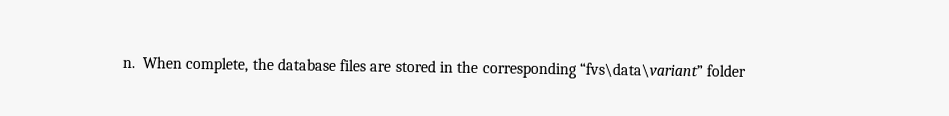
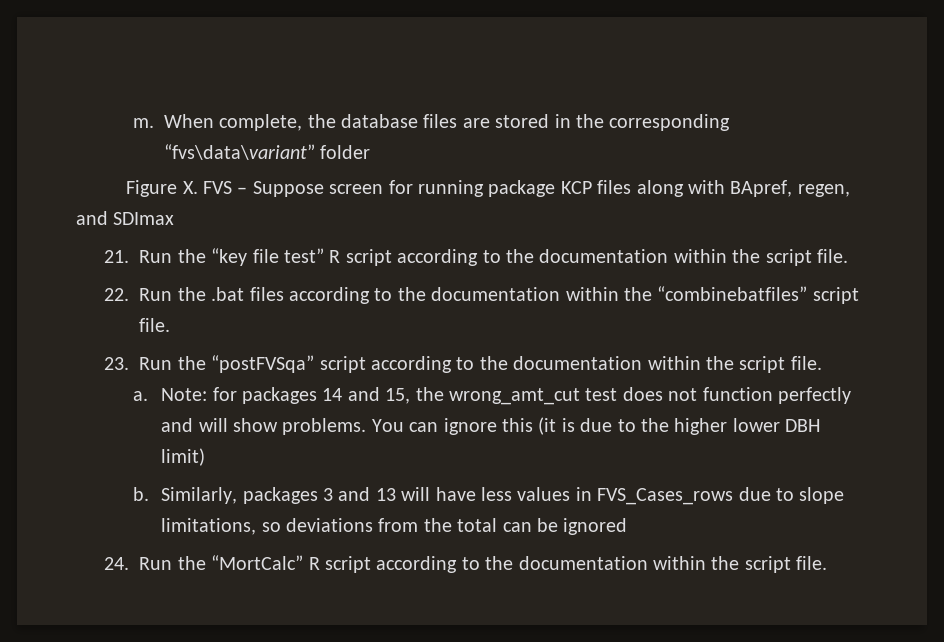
- n.
+ m.
+ Figure X. FVS – Suppose screen for running package KCP files along with BApref, regen, and SDImax
+ 21. Run the “key file test” R script according to the documentation within the script file.
+ 22. Run the .bat files according to the documentation within the “combinebatfiles” script file.
+ 23. Run the “postFVSqa” script according to the documentation within the script file.
+ a. Note: for packages 14 and 15, the wrong_amt_cut test does not function perfectly and will show problems. You can ignore this (it is due to the higher lower DBH limit)
+ b. Similarly, packages 3 and 13 will have less values in FVS_Cases_rows due to slope limitations, so deviations from the total can be ignored
+ 24. Run the “MortCalc” R script according to the documentation within the script file.

